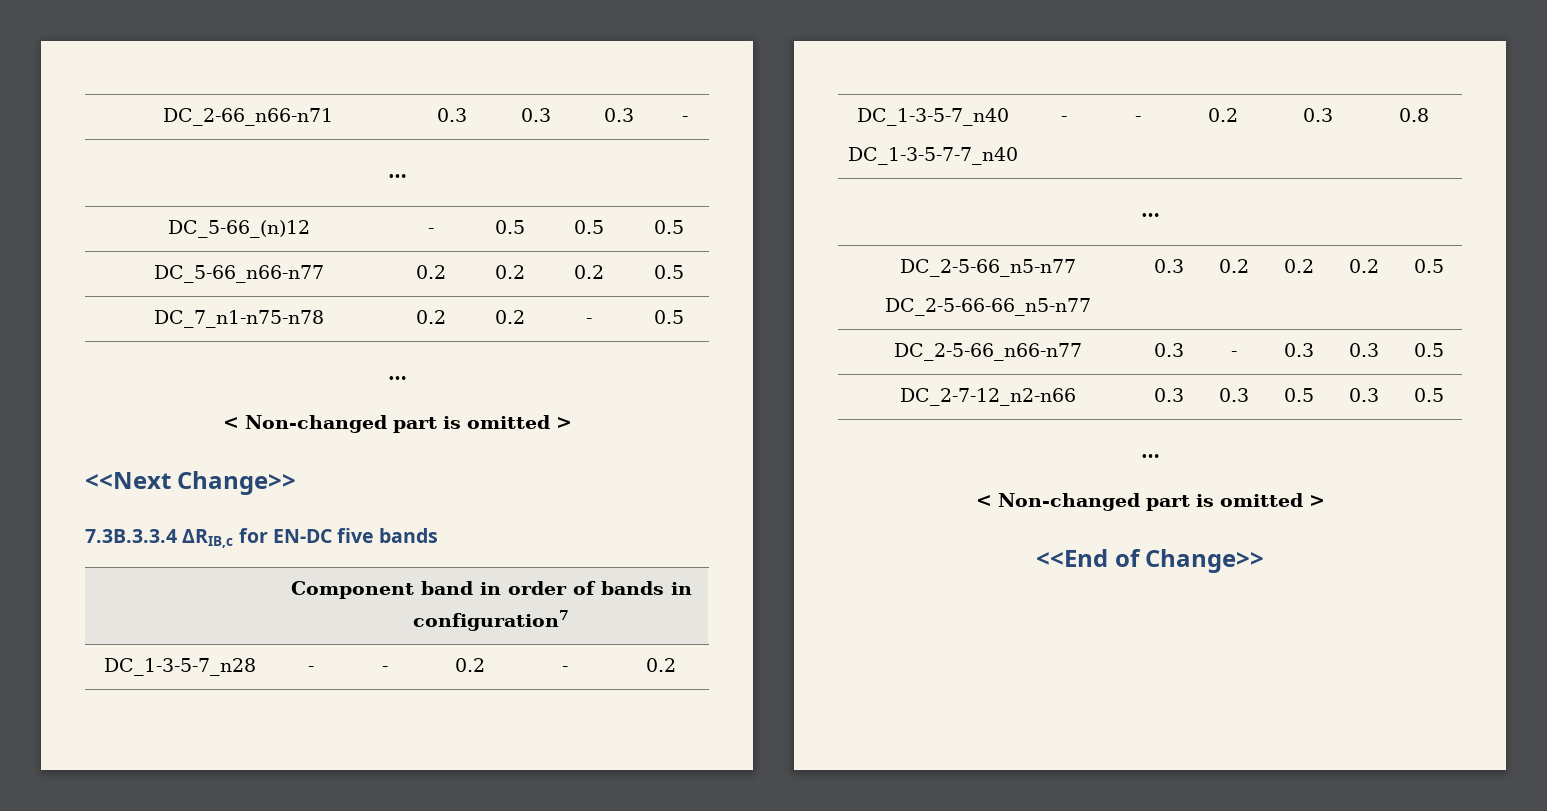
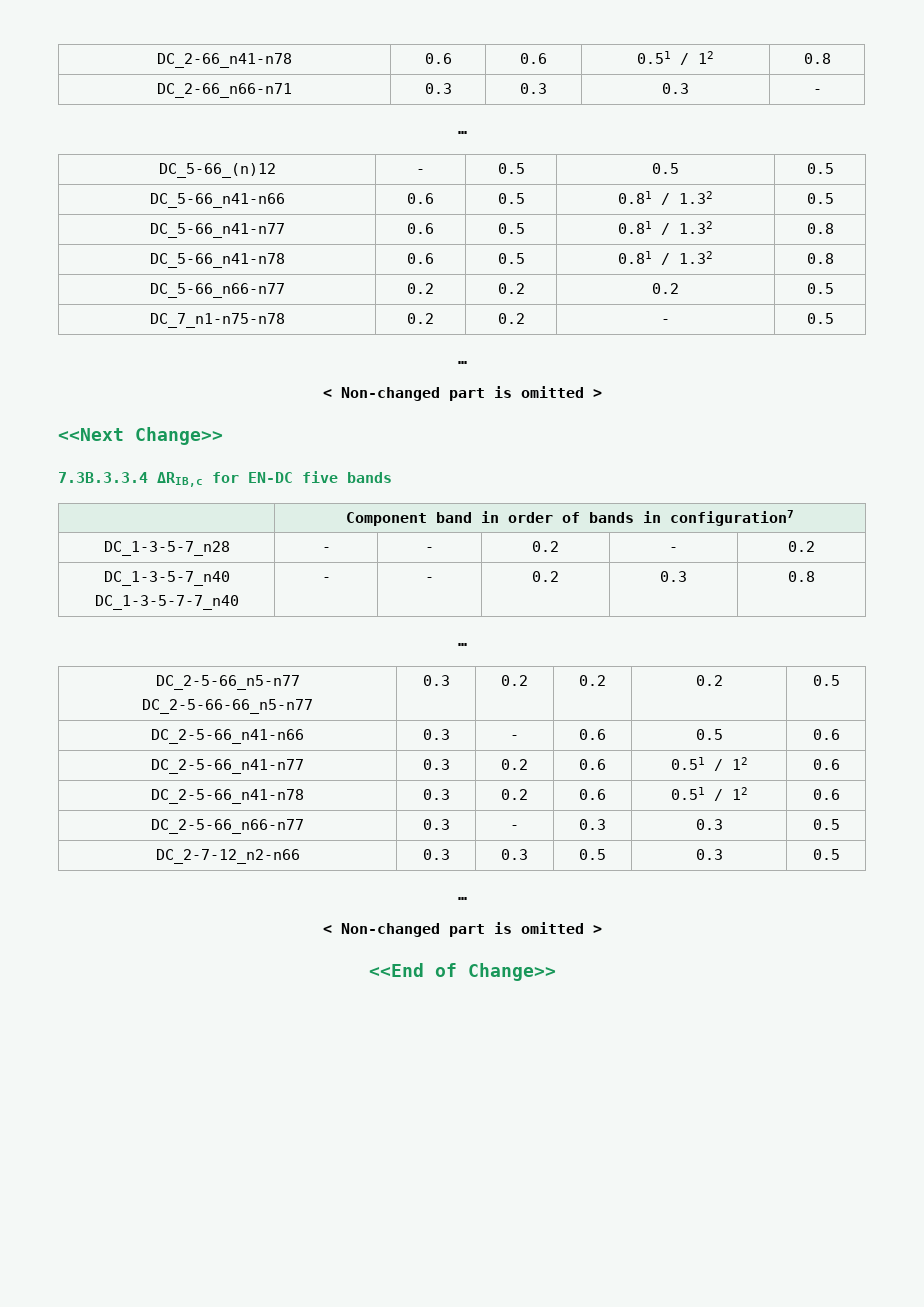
+ DC_2-66_n41-n78 | 0.6 | 0.6 | 0.51 / 12 | 0.8
+ DC_5-66_n41-n66 | 0.6 | 0.5 | 0.81 / 1.32 | 0.5
+ DC_5-66_n41-n77 | 0.6 | 0.5 | 0.81 / 1.32 | 0.8
+ DC_5-66_n41-n78 | 0.6 | 0.5 | 0.81 / 1.32 | 0.8
+ DC_2-5-66_n41-n66 | 0.3 | - | 0.6 | 0.5 | 0.6
+ DC_2-5-66_n41-n77 | 0.3 | 0.2 | 0.6 | 0.51 / 12 | 0.6
+ DC_2-5-66_n41-n78 | 0.3 | 0.2 | 0.6 | 0.51 / 12 | 0.6

